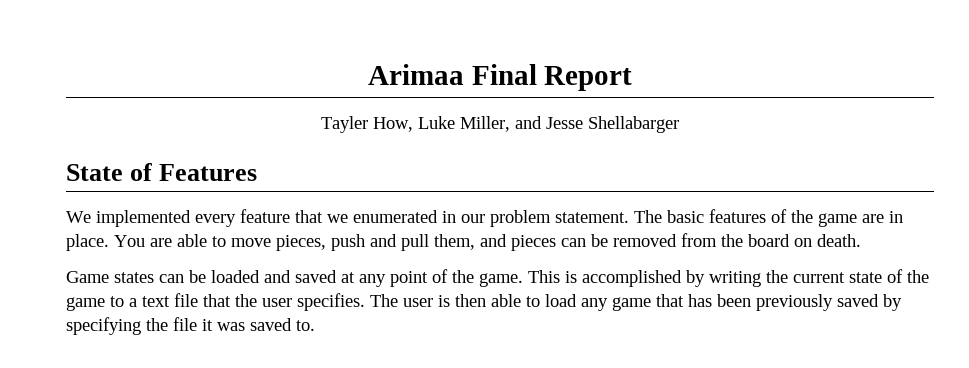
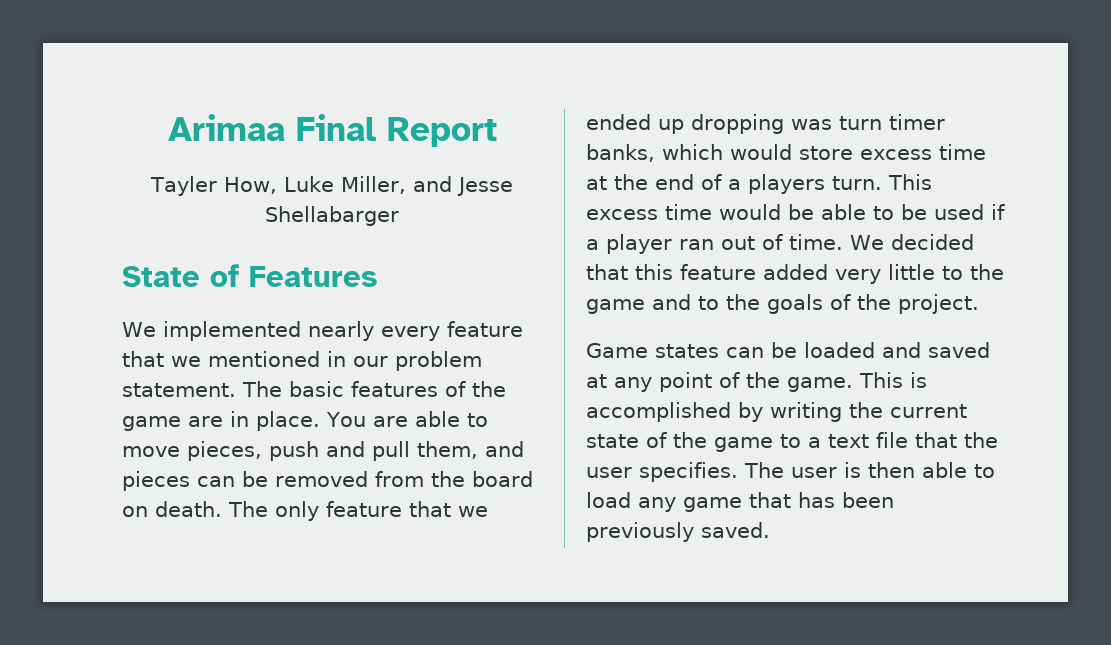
- We implemented every feature that we enumerated in our problem statement.
+ We implemented nearly every feature that we mentioned in our problem statement.
+ The only feature that we ended up dropping was turn timer banks, which would store excess time at the end of a players turn. This excess time would be able to be used if a player ran out of time. We decided that this feature added very little to the game and to the goals of the project.
- The user is then able to load any game that has been previously saved by specifying the file it was saved to.
+ The user is then able to load any game that has been previously saved.

